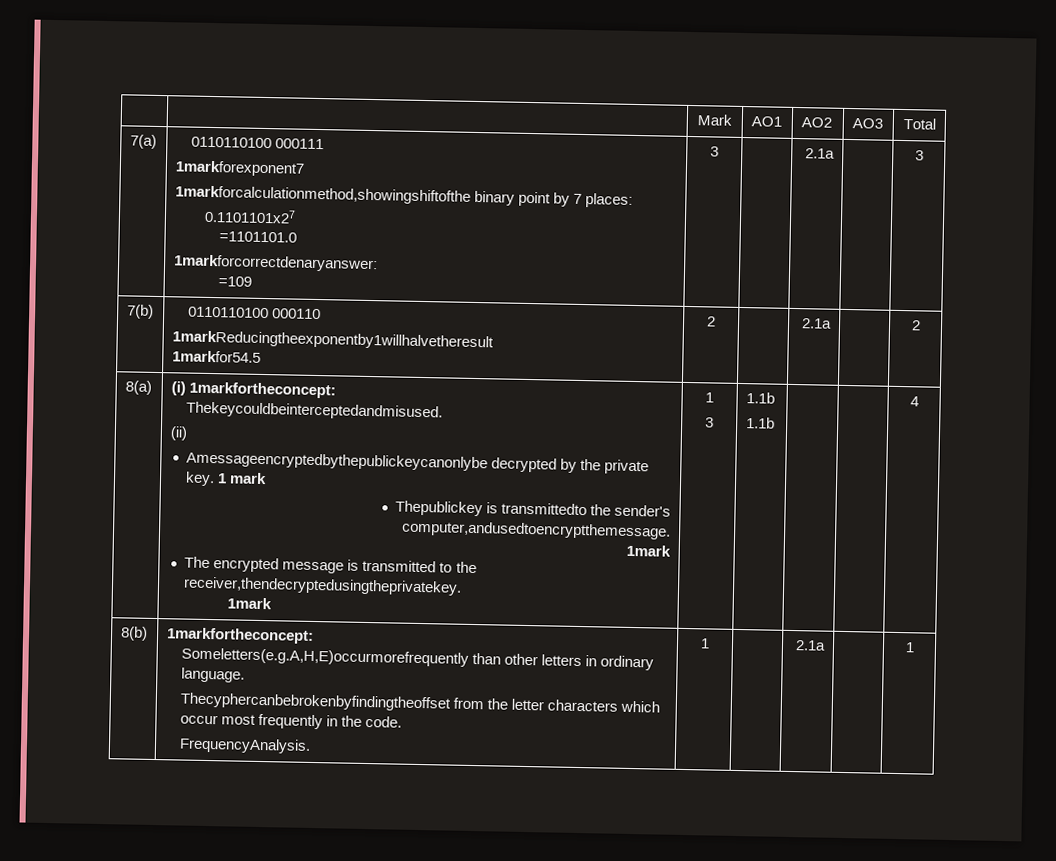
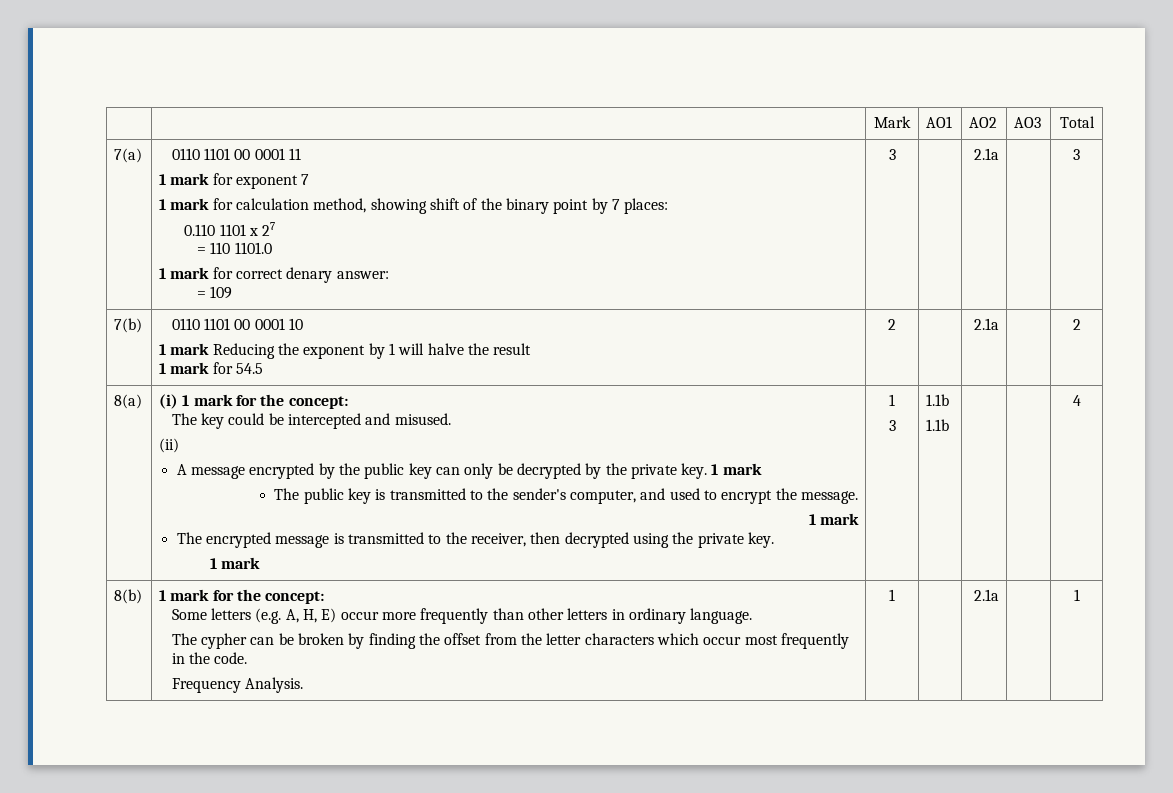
- 0110110100 000111
- 1markforexponent7
- 1markforcalculationmethod,showingshiftofthe binary point by 7 places:
+ 0110 1101 00 0001 11
+ 1 mark for exponent 7
+ 1 mark for calculation method, showing shift of the binary point by 7 places:
- 0.1101101x27
- =1101101.0
- 1markforcorrectdenaryanswer:
- =109 | 3 | | 2.1a | | 3
- 7(b) | 0110110100 000110
- 1markReducingtheexponentby1willhalvetheresult
- 1markfor54.5 | 2 | | 2.1a | | 2
+ 0.110 1101 x 27
+ = 110 1101.0
+ 1 mark for correct denary answer:
+ = 109 | 3 | | 2.1a | | 3
+ 7(b) | 0110 1101 00 0001 10
+ 1 mark Reducing the exponent by 1 will halve the result
+ 1 mark for 54.5 | 2 | | 2.1a | | 2
- (i) 1markfortheconcept:
- Thekeycouldbeinterceptedandmisused.
+ (i) 1 mark for the concept:
+ The key could be intercepted and misused.
  (ii)
- Amessageencryptedbythepublickeycanonlybe decrypted by the private key.
+ A message encrypted by the public key can only be decrypted by the private key.
- Thepublickey is transmittedto the sender's computer,andusedtoencryptthemessage.
- 1mark
+ The public key is transmitted to the sender's computer, and used to encrypt the message.
+ 1 mark
- The encrypted message is transmitted to the receiver,thendecryptedusingtheprivatekey.
- 1mark
+ The encrypted message is transmitted to the receiver, then decrypted using the private key.
+ 1 mark
- 8(b) | 1markfortheconcept:
- Someletters(e.g.A,H,E)occurmorefrequently than other letters in ordinary language.
+ 8(b) | 1 mark for the concept:
+ Some letters (e.g. A, H, E) occur more frequently than other letters in ordinary language.
- Thecyphercanbebrokenbyfindingtheoffset from the letter characters which occur most frequently in the code.
+ The cypher can be broken by finding the offset from the letter characters which occur most frequently in the code.
- FrequencyAnalysis.
+ Frequency Analysis.

